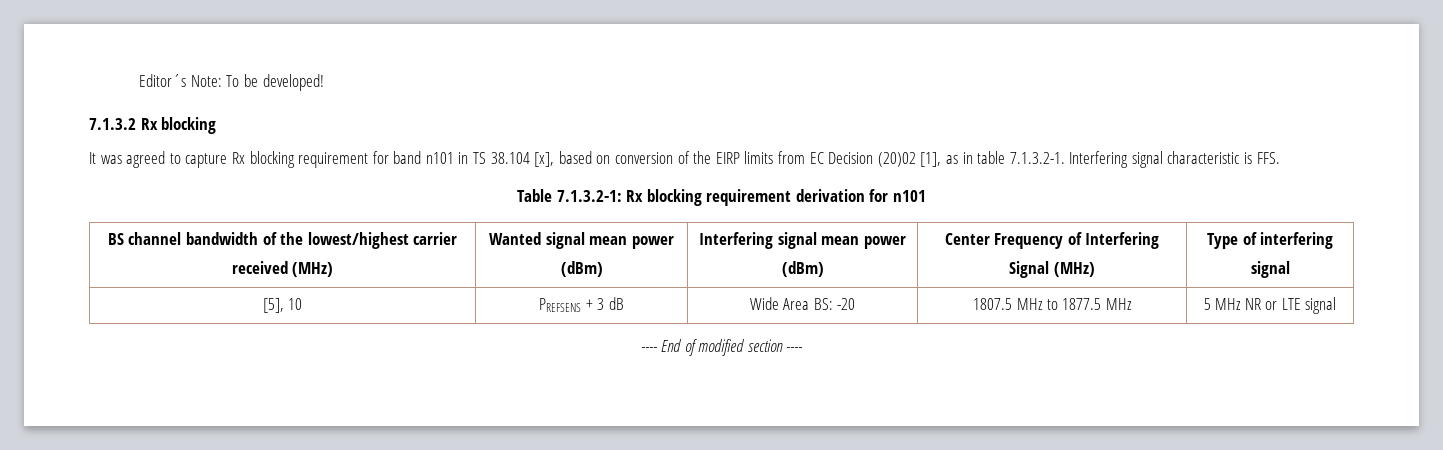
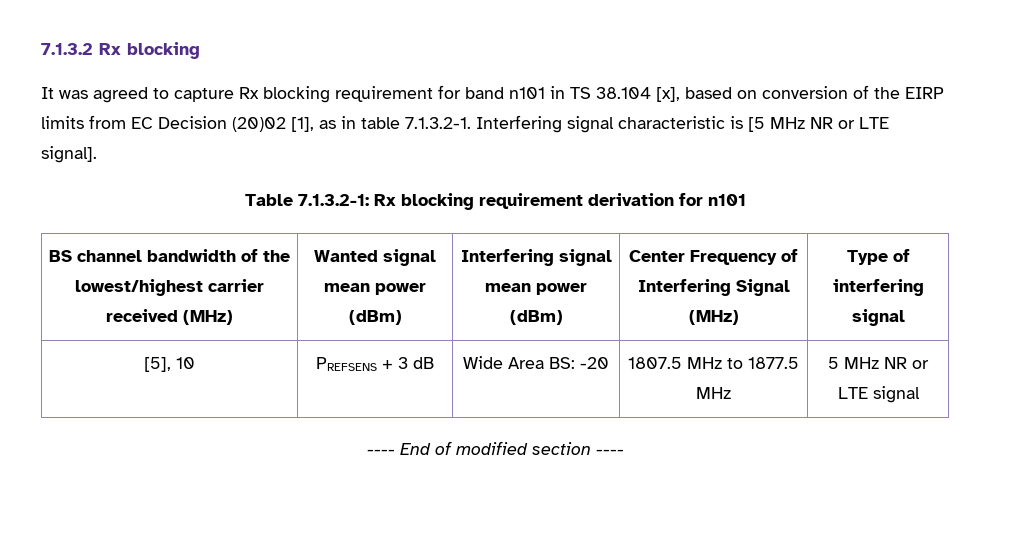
- Editor´s Note: To be developed!
- It was agreed to capture Rx blocking requirement for band n101 in TS 38.104 [x], based on conversion of the EIRP limits from EC Decision (20)02 [1], as in table 7.1.3.2-1. Interfering signal characteristic is FFS.
+ It was agreed to capture Rx blocking requirement for band n101 in TS 38.104 [x], based on conversion of the EIRP limits from EC Decision (20)02 [1], as in table 7.1.3.2-1. Interfering signal characteristic is [5 MHz NR or LTE signal].

